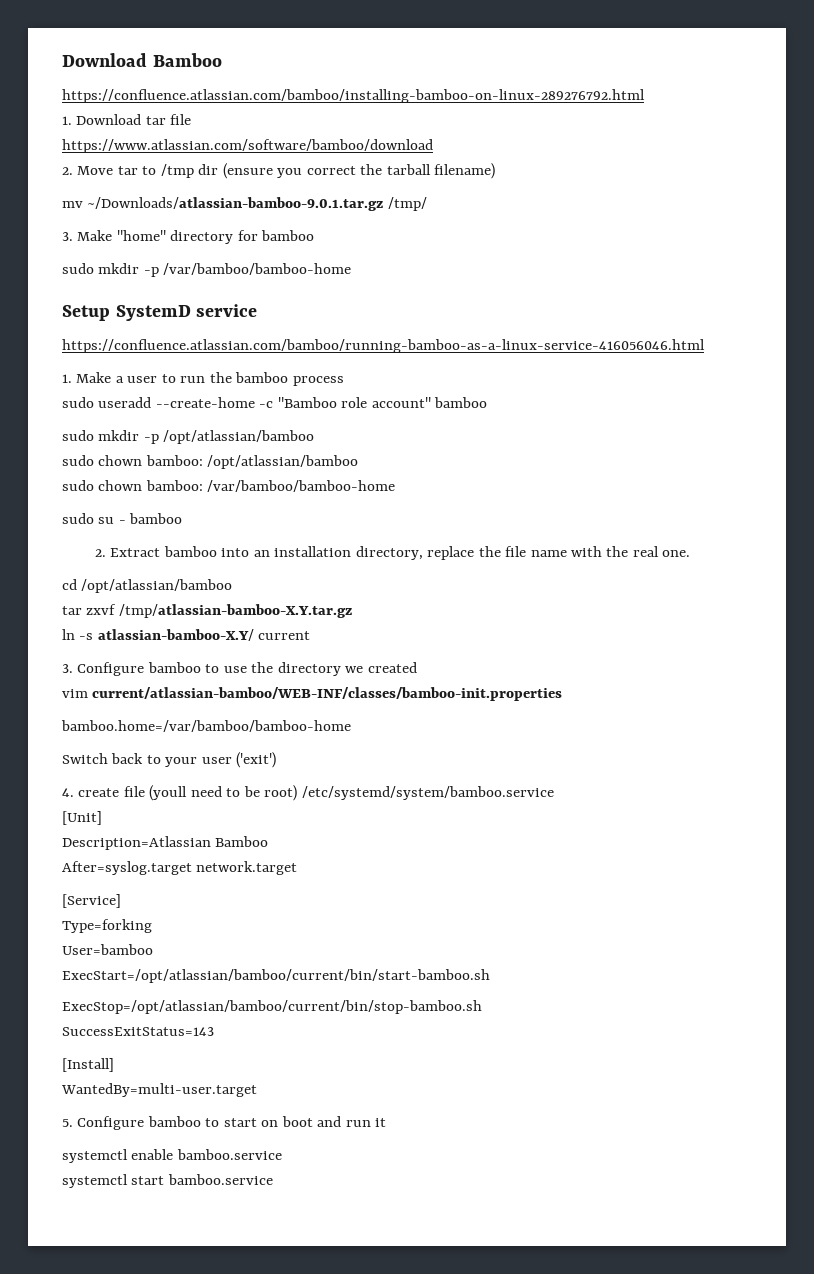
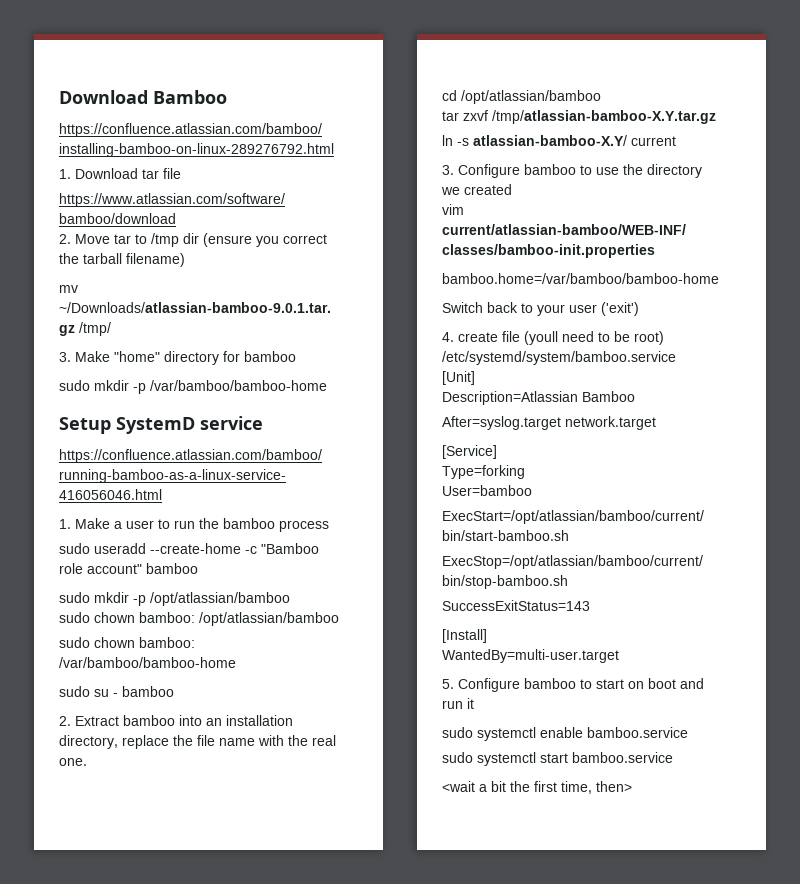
- systemctl enable bamboo.service
+ sudo systemctl enable bamboo.service
- systemctl start bamboo.service
+ sudo systemctl start bamboo.service
+ <wait a bit the first time, then>

